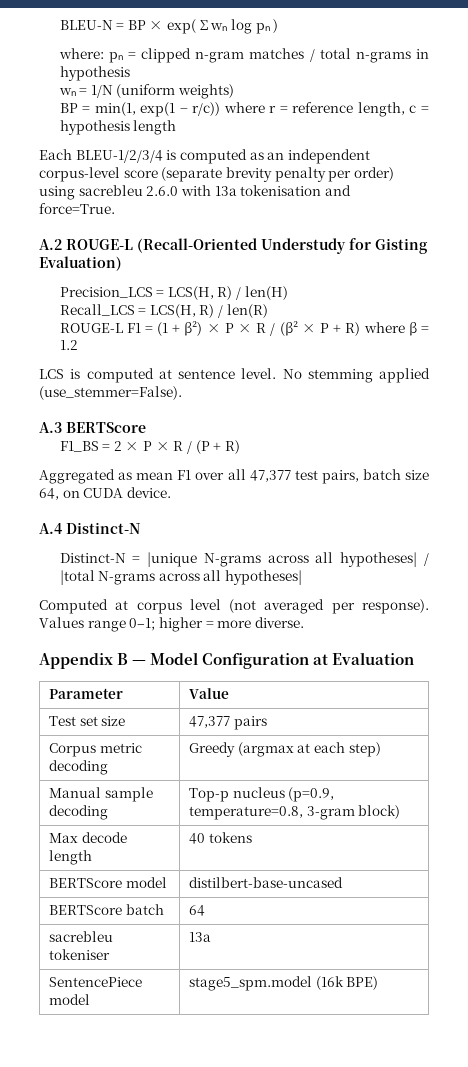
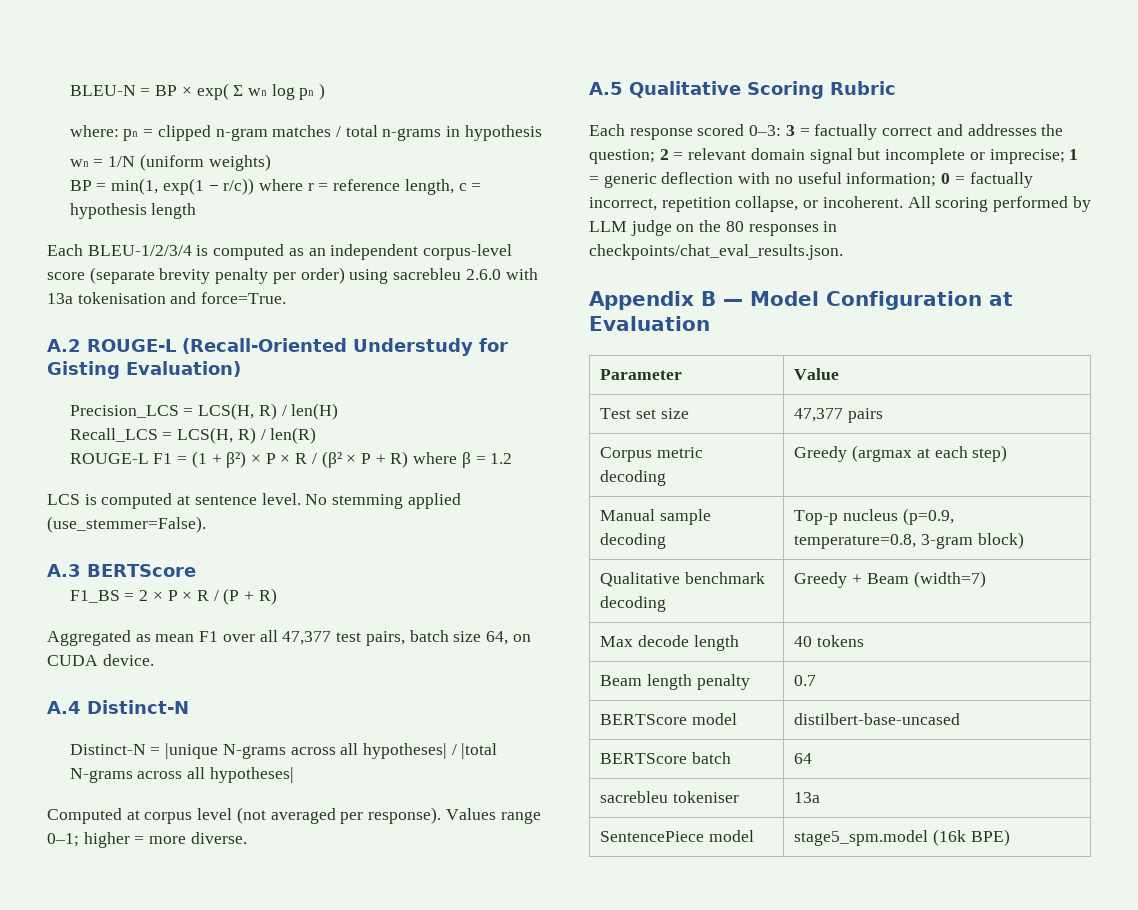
+ A.5 Qualitative Scoring Rubric
+ Each response scored 0–3: 3 = factually correct and addresses the question; 2 = relevant domain signal but incomplete or imprecise; 1 = generic deflection with no useful information; 0 = factually incorrect, repetition collapse, or incoherent. All scoring performed by LLM judge on the 80 responses in checkpoints/chat_eval_results.json.
+ Qualitative benchmark decoding | Greedy + Beam (width=7)
+ Beam length penalty | 0.7

